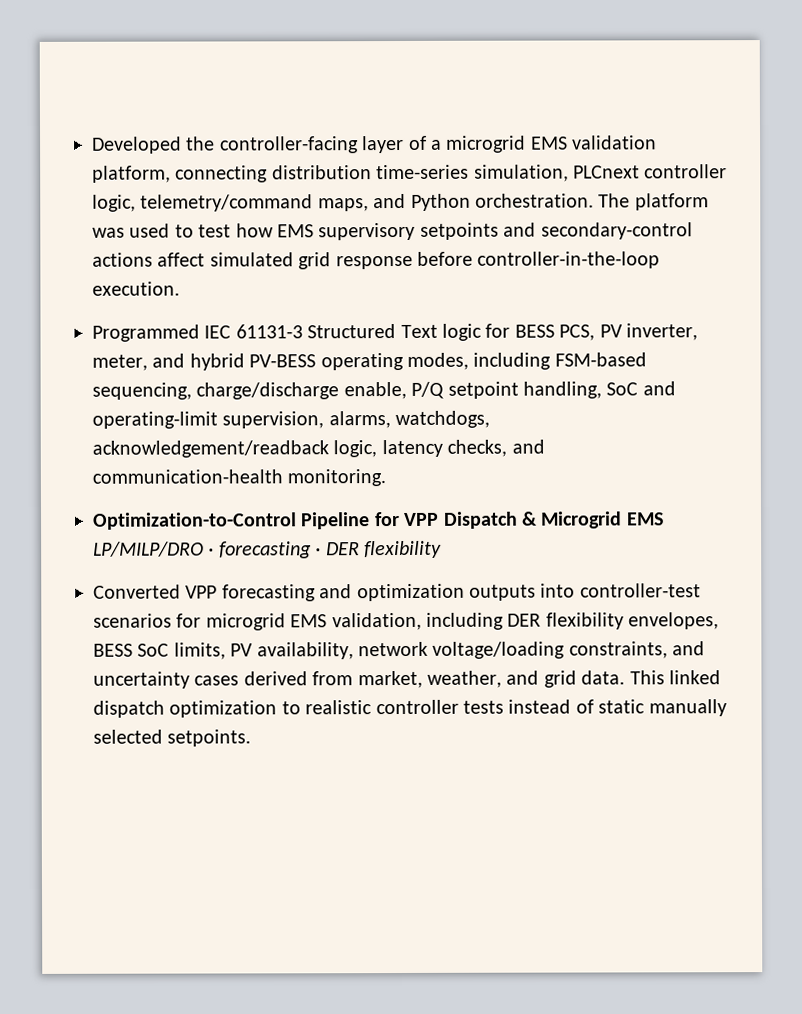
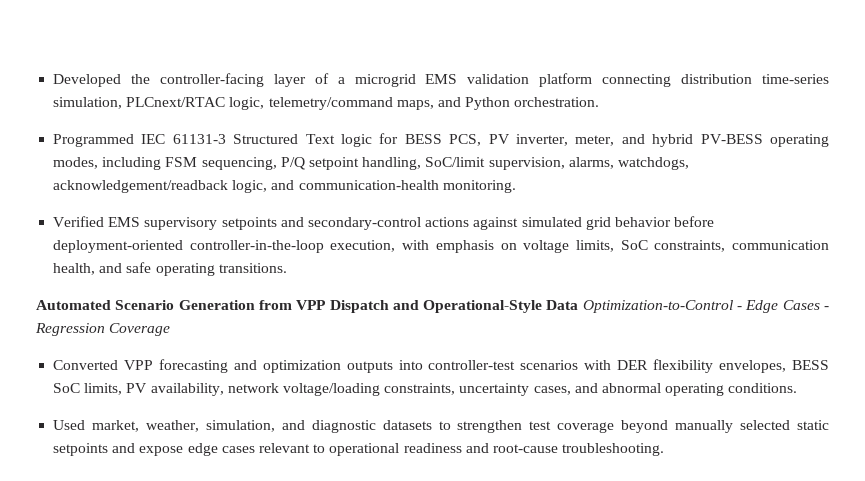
- Developed the controller-facing layer of a microgrid EMS validation platform, connecting distribution time-series simulation, PLCnext controller logic, telemetry/command maps, and Python orchestration. The platform was used to test how EMS supervisory setpoints and secondary-control actions affect simulated grid response before controller-in-the-loop execution.
+ Developed the controller-facing layer of a microgrid EMS validation platform connecting distribution time-series simulation, PLCnext/RTAC logic, telemetry/command maps, and Python orchestration.
- Programmed IEC 61131-3 Structured Text logic for BESS PCS, PV inverter, meter, and hybrid PV-BESS operating modes, including FSM-based sequencing, charge/discharge enable, P/Q setpoint handling, SoC and operating-limit supervision, alarms, watchdogs, acknowledgement/readback logic, latency checks, and communication-health monitoring.
+ Programmed IEC 61131-3 Structured Text logic for BESS PCS, PV inverter, meter, and hybrid PV-BESS operating modes, including FSM sequencing, P/Q setpoint handling, SoC/limit supervision, alarms, watchdogs, acknowledgement/readback logic, and communication-health monitoring.
- Optimization-to-Control Pipeline for VPP Dispatch & Microgrid EMS LP/MILP/DRO · forecasting · DER flexibility
+ Verified EMS supervisory setpoints and secondary-control actions against simulated grid behavior before deployment-oriented controller-in-the-loop execution, with emphasis on voltage limits, SoC constraints, communication health, and safe operating transitions.
+ Automated Scenario Generation from VPP Dispatch and Operational-Style Data Optimization-to-Control - Edge Cases - Regression Coverage
- Converted VPP forecasting and optimization outputs into controller-test scenarios for microgrid EMS validation, including DER flexibility envelopes, BESS SoC limits, PV availability, network voltage/loading constraints, and uncertainty cases derived from market, weather, and grid data. This linked dispatch optimization to realistic controller tests instead of static manually selected setpoints.
+ Converted VPP forecasting and optimization outputs into controller-test scenarios with DER flexibility envelopes, BESS SoC limits, PV availability, network voltage/loading constraints, uncertainty cases, and abnormal operating conditions.
+ Used market, weather, simulation, and diagnostic datasets to strengthen test coverage beyond manually selected static setpoints and expose edge cases relevant to operational readiness and root-cause troubleshooting.

